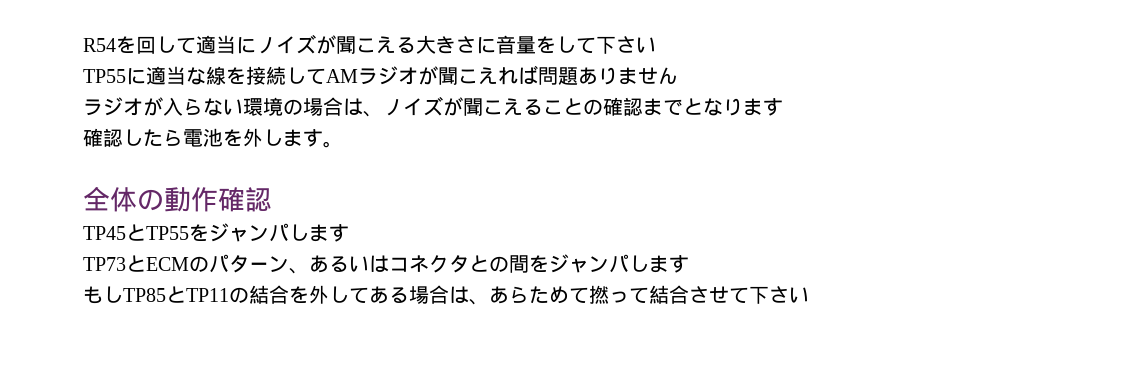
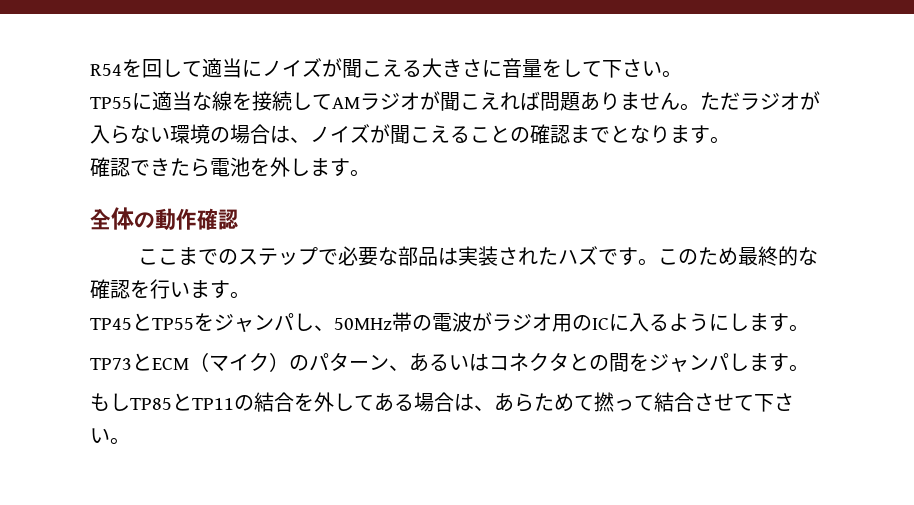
- R54を回して適当にノイズが聞こえる大きさに音量をして下さい
+ R54を回して適当にノイズが聞こえる大きさに音量をして下さい。
- TP55に適当な線を接続してAMラジオが聞こえれば問題ありません
- ラジオが入らない環境の場合は、ノイズが聞こえることの確認までとなります
- 確認したら電池を外します。
+ TP55に適当な線を接続してAMラジオが聞こえれば問題ありません。ただラジオが入らない環境の場合は、ノイズが聞こえることの確認までとなります。
+ 確認できたら電池を外します。
+ ここまでのステップで必要な部品は実装されたハズです。このため最終的な確認を行います。
- TP45とTP55をジャンパします
+ TP45とTP55をジャンパし、50MHz帯の電波がラジオ用のICに入るようにします。
- TP73とECMのパターン、あるいはコネクタとの間をジャンパします
+ TP73とECM（マイク）のパターン、あるいはコネクタとの間をジャンパします。
- もしTP85とTP11の結合を外してある場合は、あらためて撚って結合させて下さい
+ もしTP85とTP11の結合を外してある場合は、あらためて撚って結合させて下さい。

